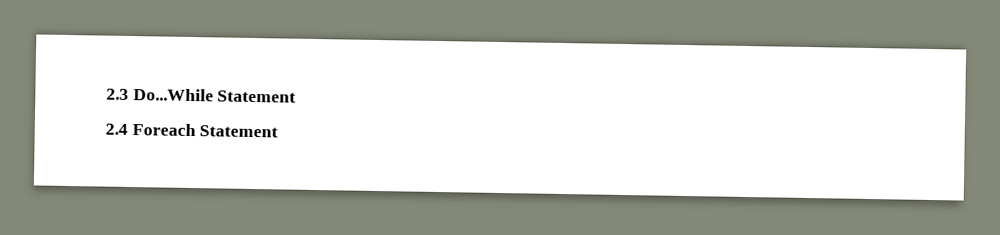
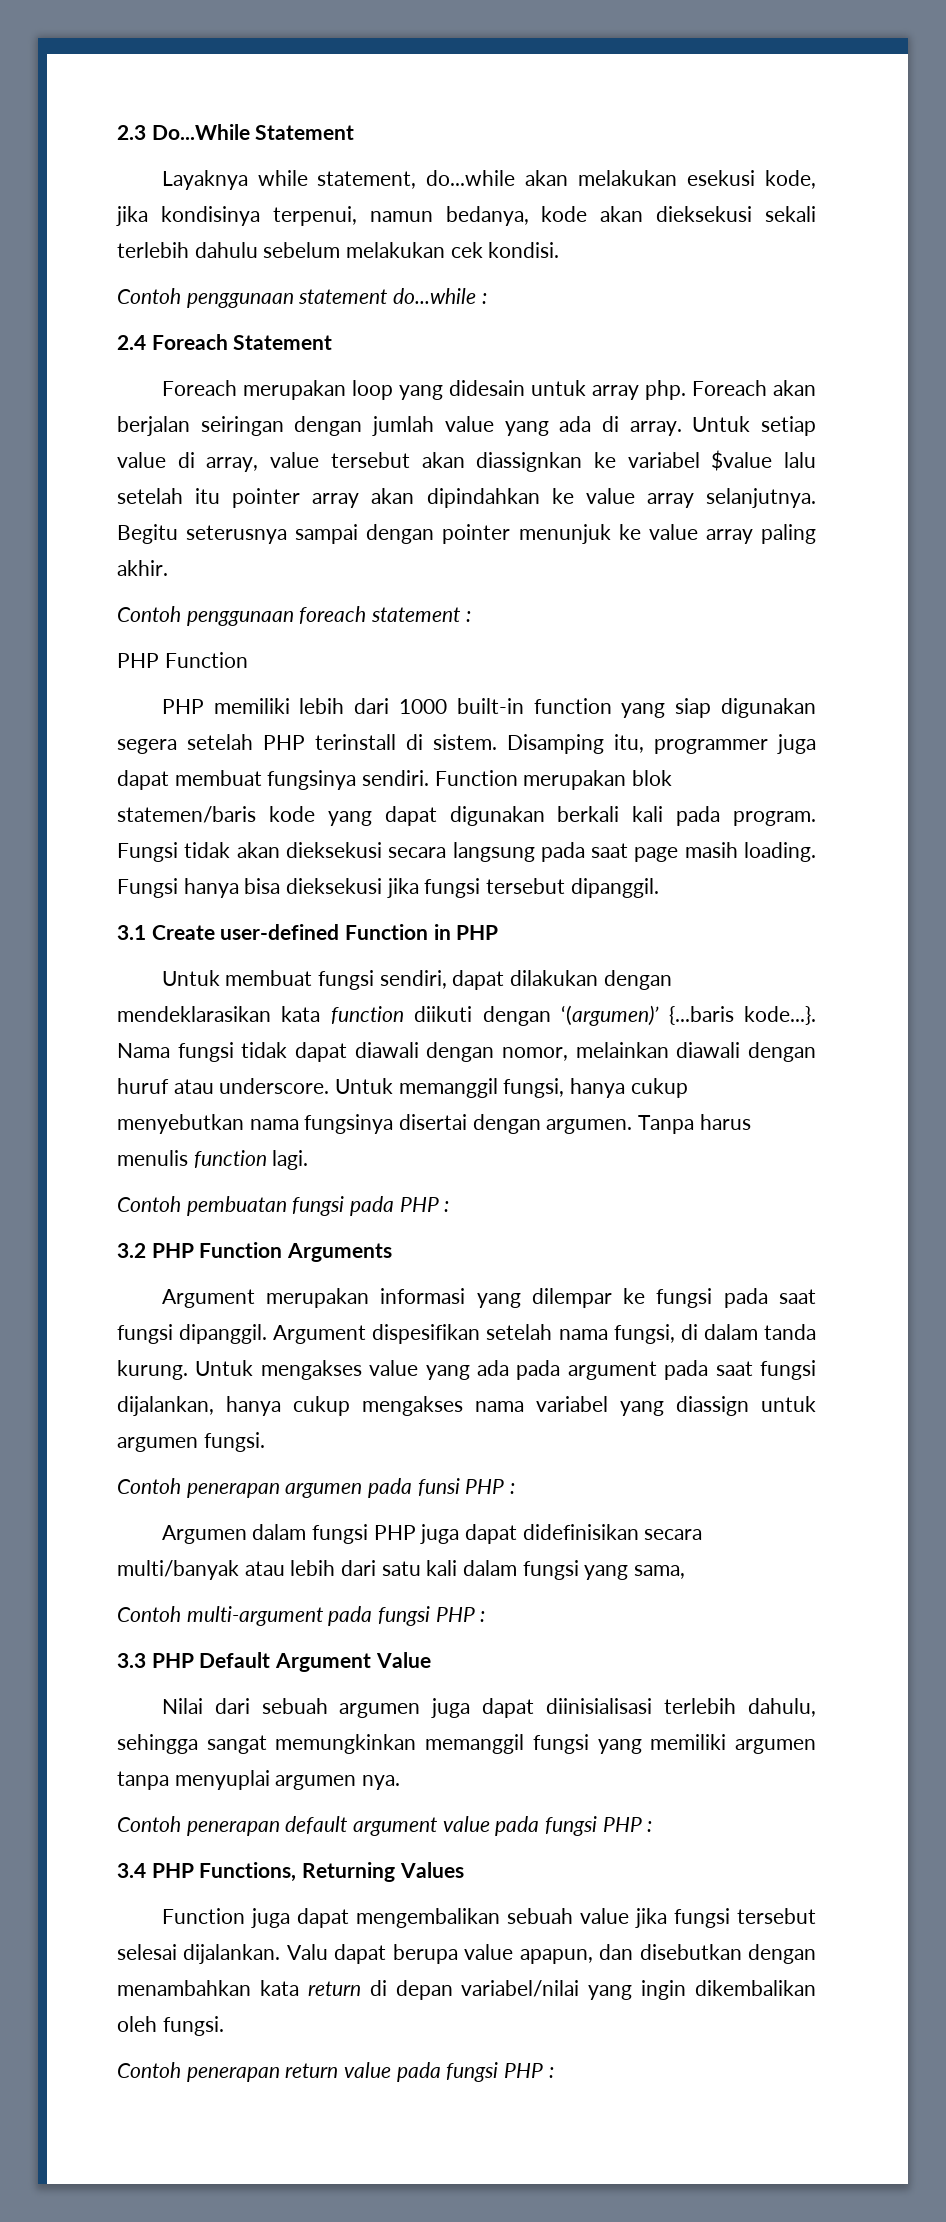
+ Layaknya while statement, do...while akan melakukan esekusi kode, jika kondisinya terpenui, namun bedanya, kode akan dieksekusi sekali terlebih dahulu sebelum melakukan cek kondisi.
+ Contoh penggunaan statement do...while :
  2.4 Foreach Statement
+ Foreach merupakan loop yang didesain untuk array php. Foreach akan berjalan seiringan dengan jumlah value yang ada di array. Untuk setiap value di array, value tersebut akan diassignkan ke variabel $value lalu setelah itu pointer array akan dipindahkan ke value array selanjutnya. Begitu seterusnya sampai dengan pointer menunjuk ke value array paling akhir.
+ Contoh penggunaan foreach statement :
+ PHP Function
+ PHP memiliki lebih dari 1000 built-in function yang siap digunakan segera setelah PHP terinstall di sistem. Disamping itu, programmer juga dapat membuat fungsinya sendiri. Function merupakan blok statemen/baris kode yang dapat digunakan berkali kali pada program. Fungsi tidak akan dieksekusi secara langsung pada saat page masih loading. Fungsi hanya bisa dieksekusi jika fungsi tersebut dipanggil.
+ 3.1 Create user-defined Function in PHP
+ Untuk membuat fungsi sendiri, dapat dilakukan dengan mendeklarasikan kata function diikuti dengan ‘(argumen)’ {...baris kode...}. Nama fungsi tidak dapat diawali dengan nomor, melainkan diawali dengan huruf atau underscore. Untuk memanggil fungsi, hanya cukup menyebutkan nama fungsinya disertai dengan argumen. Tanpa harus menulis function lagi.
+ Contoh pembuatan fungsi pada PHP :
+ 3.2 PHP Function Arguments
+ Argument merupakan informasi yang dilempar ke fungsi pada saat fungsi dipanggil. Argument dispesifikan setelah nama fungsi, di dalam tanda kurung. Untuk mengakses value yang ada pada argument pada saat fungsi dijalankan, hanya cukup mengakses nama variabel yang diassign untuk argumen fungsi.
+ Contoh penerapan argumen pada funsi PHP :
+ Argumen dalam fungsi PHP juga dapat didefinisikan secara multi/banyak atau lebih dari satu kali dalam fungsi yang sama,
+ Contoh multi-argument pada fungsi PHP :
+ 3.3 PHP Default Argument Value
+ Nilai dari sebuah argumen juga dapat diinisialisasi terlebih dahulu, sehingga sangat memungkinkan memanggil fungsi yang memiliki argumen tanpa menyuplai argumen nya.
+ Contoh penerapan default argument value pada fungsi PHP :
+ 3.4 PHP Functions, Returning Values
+ Function juga dapat mengembalikan sebuah value jika fungsi tersebut selesai dijalankan. Valu dapat berupa value apapun, dan disebutkan dengan menambahkan kata return di depan variabel/nilai yang ingin dikembalikan oleh fungsi.
+ Contoh penerapan return value pada fungsi PHP :

